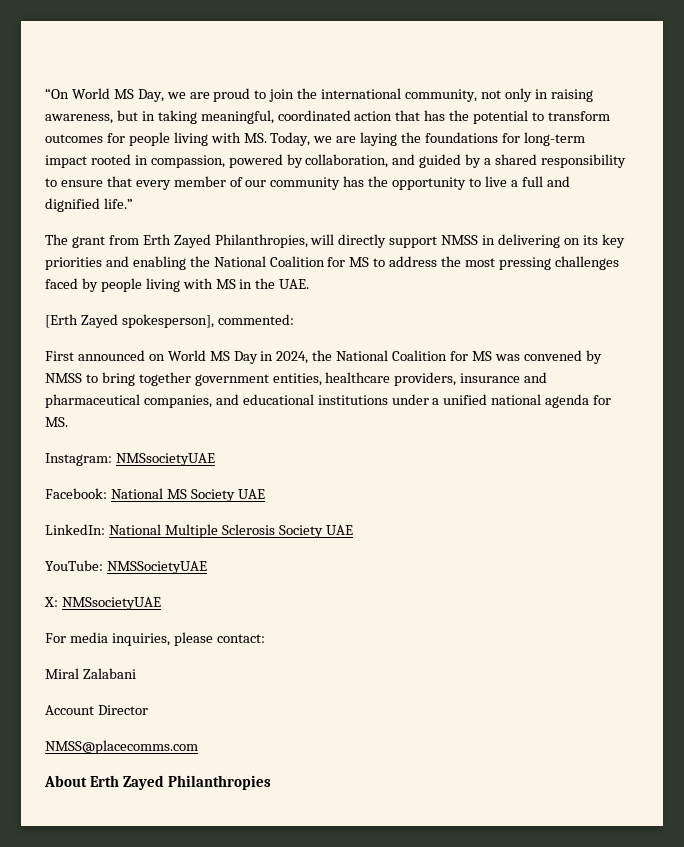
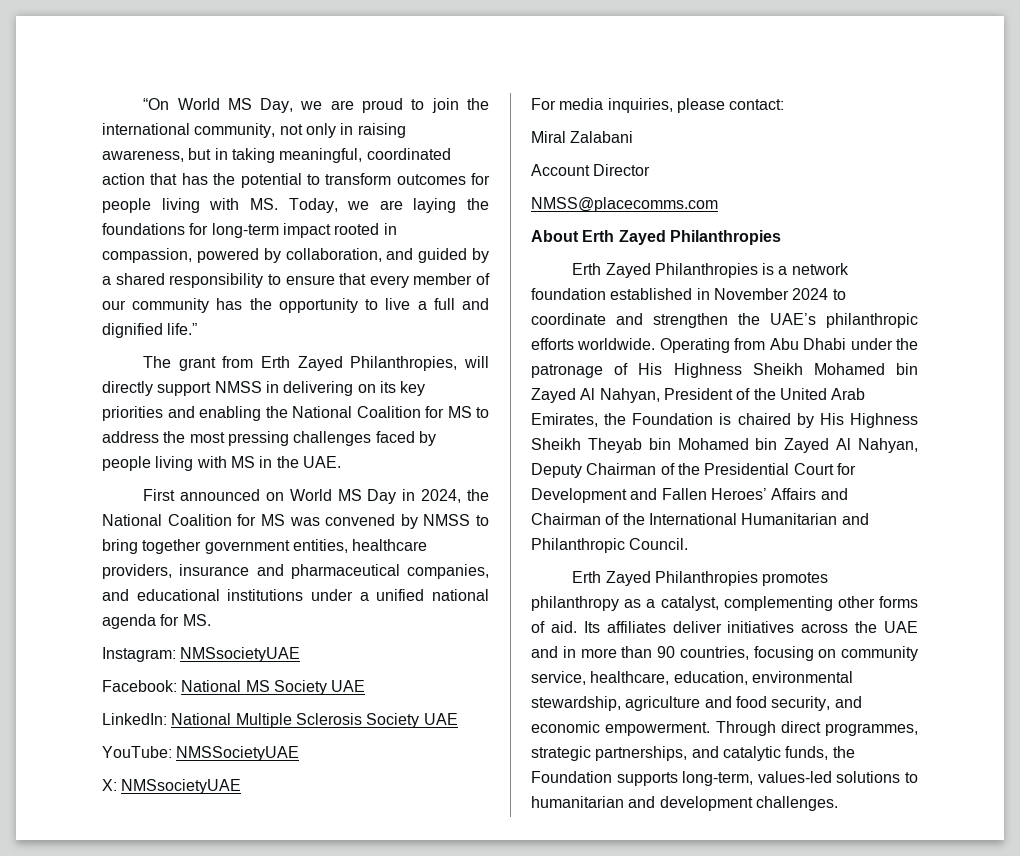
- [Erth Zayed spokesperson], commented:
+ Erth Zayed Philanthropies is a network foundation established in November 2024 to coordinate and strengthen the UAE’s philanthropic efforts worldwide. Operating from Abu Dhabi under the patronage of His Highness Sheikh Mohamed bin Zayed Al Nahyan, President of the United Arab Emirates, the Foundation is chaired by His Highness Sheikh Theyab bin Mohamed bin Zayed Al Nahyan, Deputy Chairman of the Presidential Court for Development and Fallen Heroes’ Affairs and Chairman of the International Humanitarian and Philanthropic Council.
+ Erth Zayed Philanthropies promotes philanthropy as a catalyst, complementing other forms of aid. Its affiliates deliver initiatives across the UAE and in more than 90 countries, focusing on community service, healthcare, education, environmental stewardship, agriculture and food security, and economic empowerment. Through direct programmes, strategic partnerships, and catalytic funds, the Foundation supports long-term, values-led solutions to humanitarian and development challenges.

